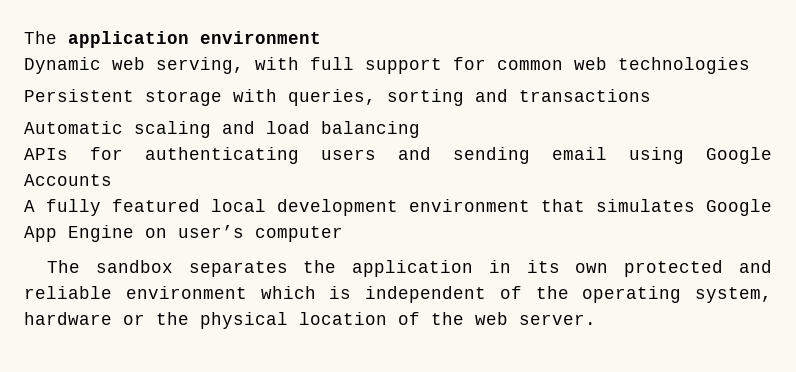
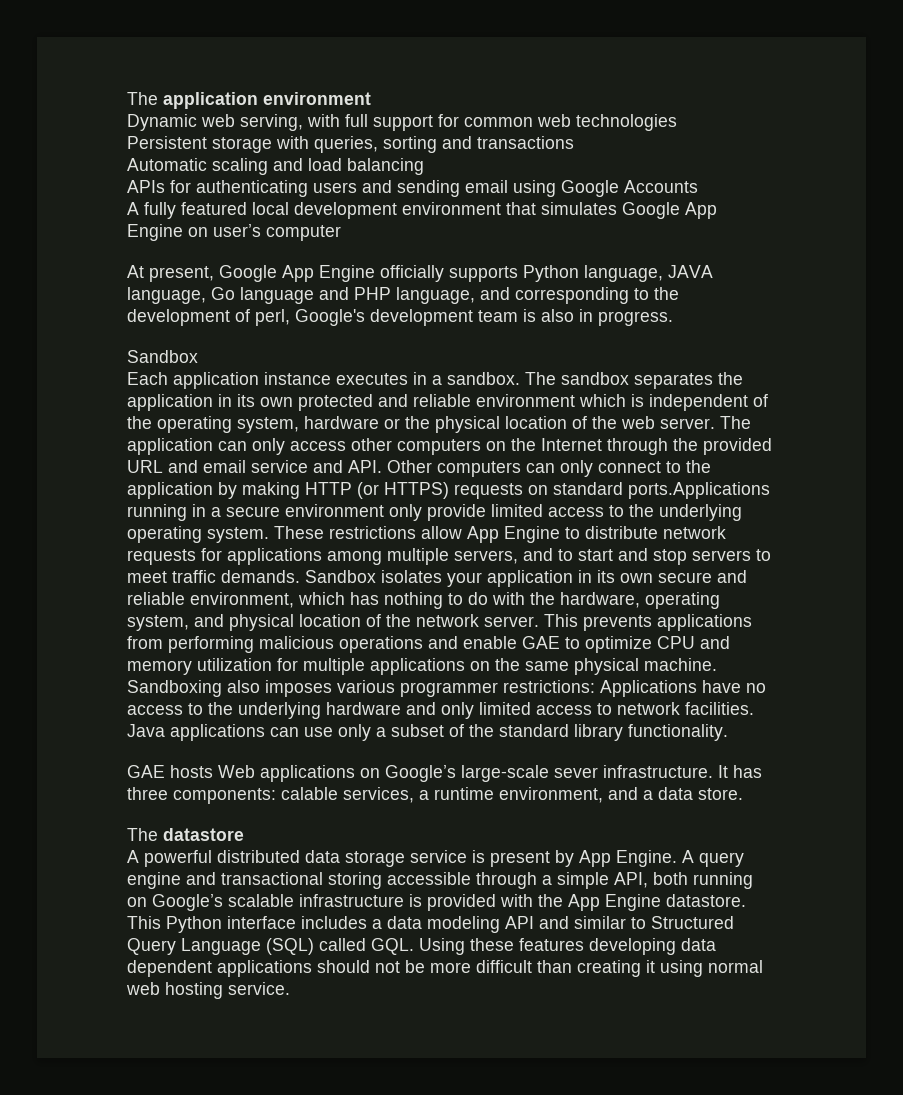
+ At present, Google App Engine officially supports Python language, JAVA language, Go language and PHP language, and corresponding to the development of perl, Google's development team is also in progress.
+ Sandbox
+ Each application instance executes in a sandbox.
+ The application can only access other computers on the Internet through the provided URL and email service and API. Other computers can only connect to the application by making HTTP (or HTTPS) requests on standard ports.Applications running in a secure environment only provide limited access to the underlying operating system. These restrictions allow App Engine to distribute network requests for applications among multiple servers, and to start and stop servers to meet traffic demands. Sandbox isolates your application in its own secure and reliable environment, which has nothing to do with the hardware, operating system, and physical location of the network server. This prevents applications from performing malicious operations and enable GAE to optimize CPU and memory utilization for multiple applications on the same physical machine. Sandboxing also imposes various programmer restrictions: Applications have no access to the underlying hardware and only limited access to network facilities. Java applications can use only a subset of the standard library functionality.
+ GAE hosts Web applications on Google’s large-scale sever infrastructure. It has three components: calable services, a runtime environment, and a data store.
+ The datastore
+ A powerful distributed data storage service is present by App Engine. A query engine and transactional storing accessible through a simple API, both running on Google’s scalable infrastructure is provided with the App Engine datastore. This Python interface includes a data modeling API and similar to Structured Query Language (SQL) called GQL. Using these features developing data dependent applications should not be more difficult than creating it using normal web hosting service.

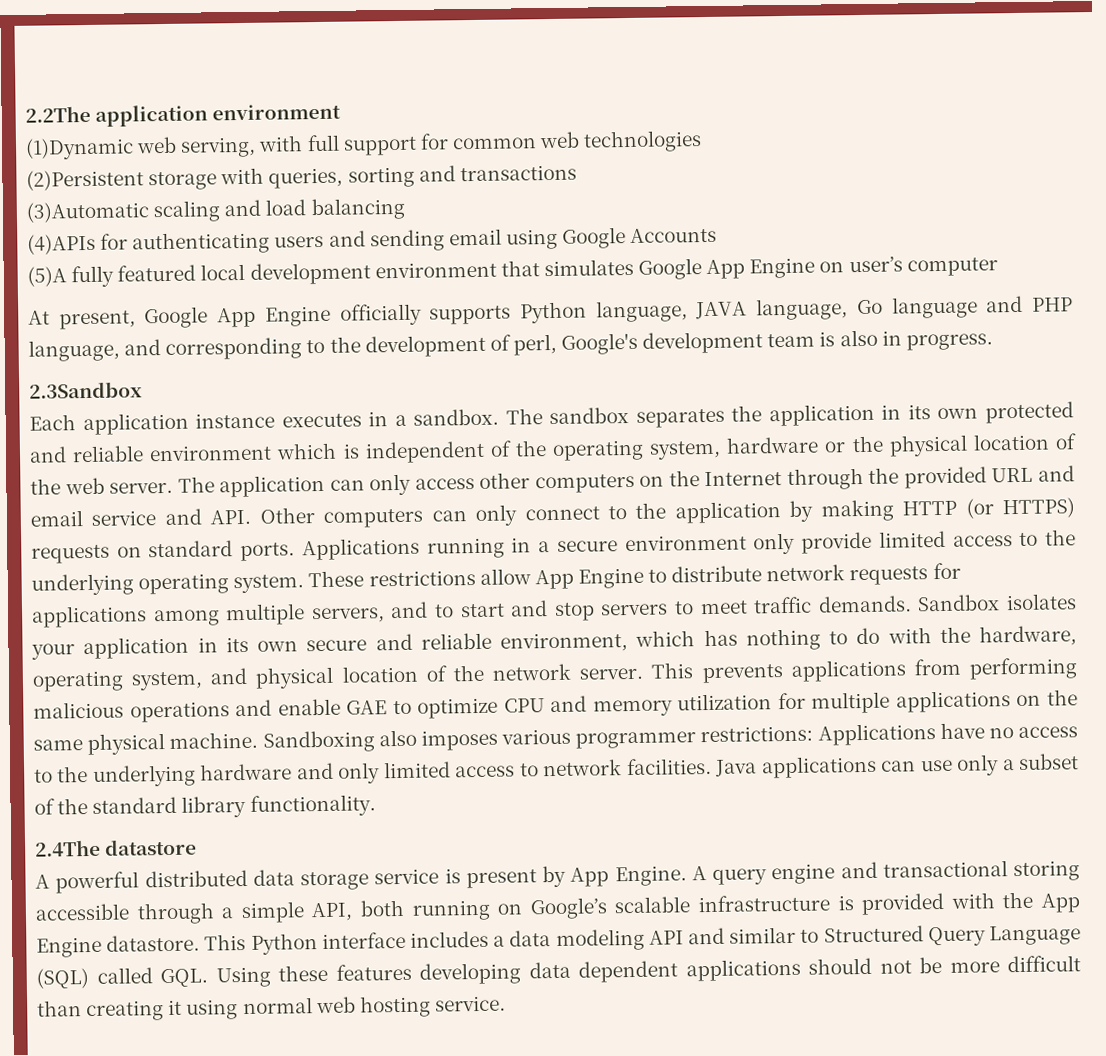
- The application environment
+ 2.2The application environment
- Dynamic web serving, with full support for common web technologies
+ (1)Dynamic web serving, with full support for common web technologies
- Persistent storage with queries, sorting and transactions
+ (2)Persistent storage with queries, sorting and transactions
- Automatic scaling and load balancing
+ (3)Automatic scaling and load balancing
- APIs for authenticating users and sending email using Google Accounts
+ (4)APIs for authenticating users and sending email using Google Accounts
- A fully featured local development environment that simulates Google App Engine on user’s computer
+ (5)A fully featured local development environment that simulates Google App Engine on user’s computer
  At present, Google App Engine officially supports Python language, JAVA language, Go language and PHP language, and corresponding to the development of perl, Google's development team is also in progress.
- Sandbox
+ 2.3Sandbox
- The application can only access other computers on the Internet through the provided URL and email service and API. Other computers can only connect to the application by making HTTP (or HTTPS) requests on standard ports.Applications running in a secure environment only provide limited access to the underlying operating system.
+ The application can only access other computers on the Internet through the provided URL and email service and API. Other computers can only connect to the application by making HTTP (or HTTPS) requests on standard ports. Applications running in a secure environment only provide limited access to the underlying operating system.
- GAE hosts Web applications on Google’s large-scale sever infrastructure. It has three components: calable services, a runtime environment, and a data store.
- The datastore
+ 2.4The datastore

